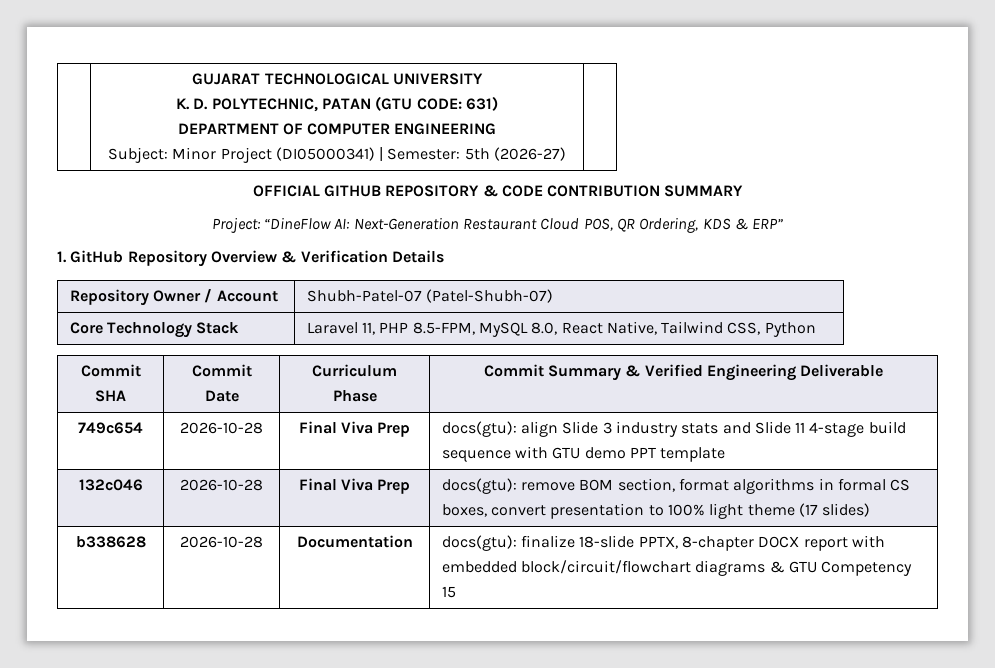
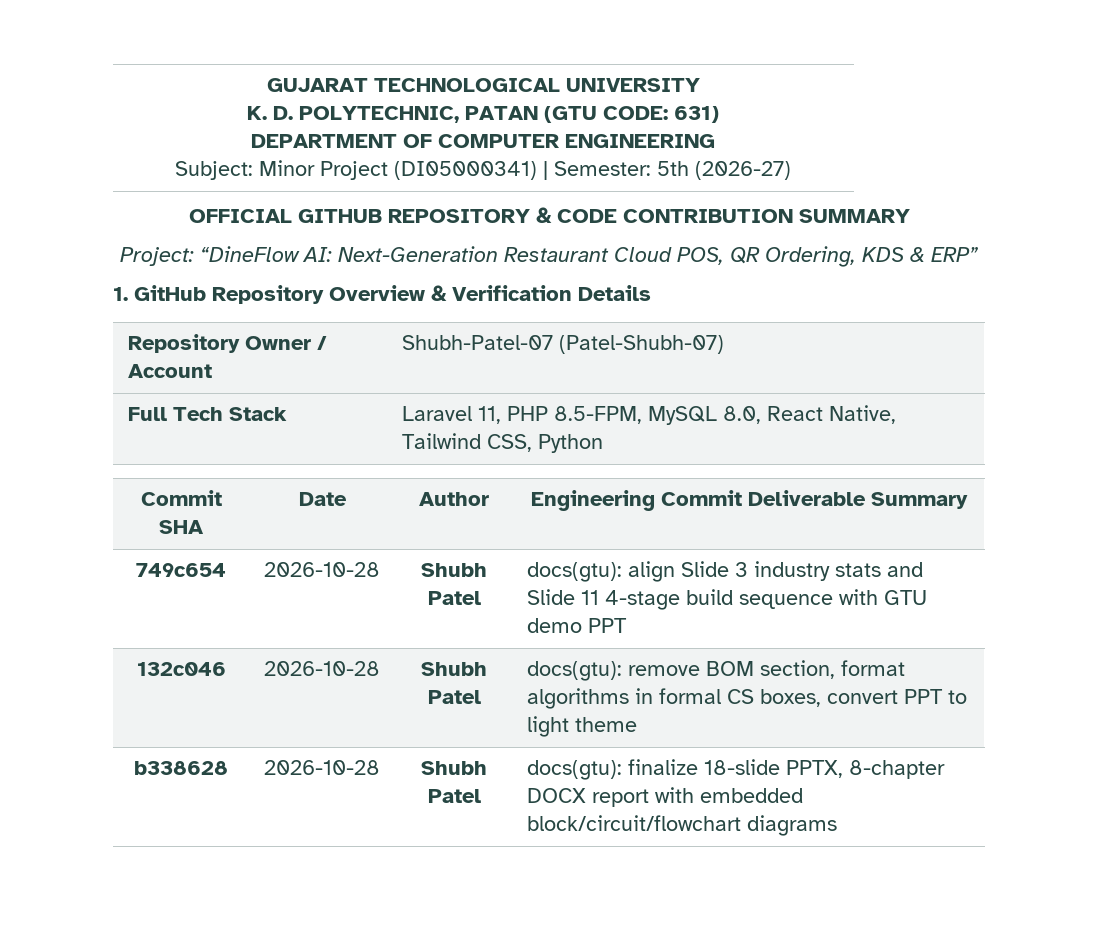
- Core Technology Stack | Laravel 11, PHP 8.5-FPM, MySQL 8.0, React Native, Tailwind CSS, Python
+ Full Tech Stack | Laravel 11, PHP 8.5-FPM, MySQL 8.0, React Native, Tailwind CSS, Python
- Commit SHA | Commit Date | Curriculum Phase | Commit Summary & Verified Engineering Deliverable
+ Commit SHA | Date | Author | Engineering Commit Deliverable Summary
- 749c654 | 2026-10-28 | Final Viva Prep | docs(gtu): align Slide 3 industry stats and Slide 11 4-stage build sequence with GTU demo PPT template
+ 749c654 | 2026-10-28 | Shubh Patel | docs(gtu): align Slide 3 industry stats and Slide 11 4-stage build sequence with GTU demo PPT
- 132c046 | 2026-10-28 | Final Viva Prep | docs(gtu): remove BOM section, format algorithms in formal CS boxes, convert presentation to 100% light theme (17 slides)
+ 132c046 | 2026-10-28 | Shubh Patel | docs(gtu): remove BOM section, format algorithms in formal CS boxes, convert PPT to light theme
- b338628 | 2026-10-28 | Documentation | docs(gtu): finalize 18-slide PPTX, 8-chapter DOCX report with embedded block/circuit/flowchart diagrams & GTU Competency 15
+ b338628 | 2026-10-28 | Shubh Patel | docs(gtu): finalize 18-slide PPTX, 8-chapter DOCX report with embedded block/circuit/flowchart diagrams

